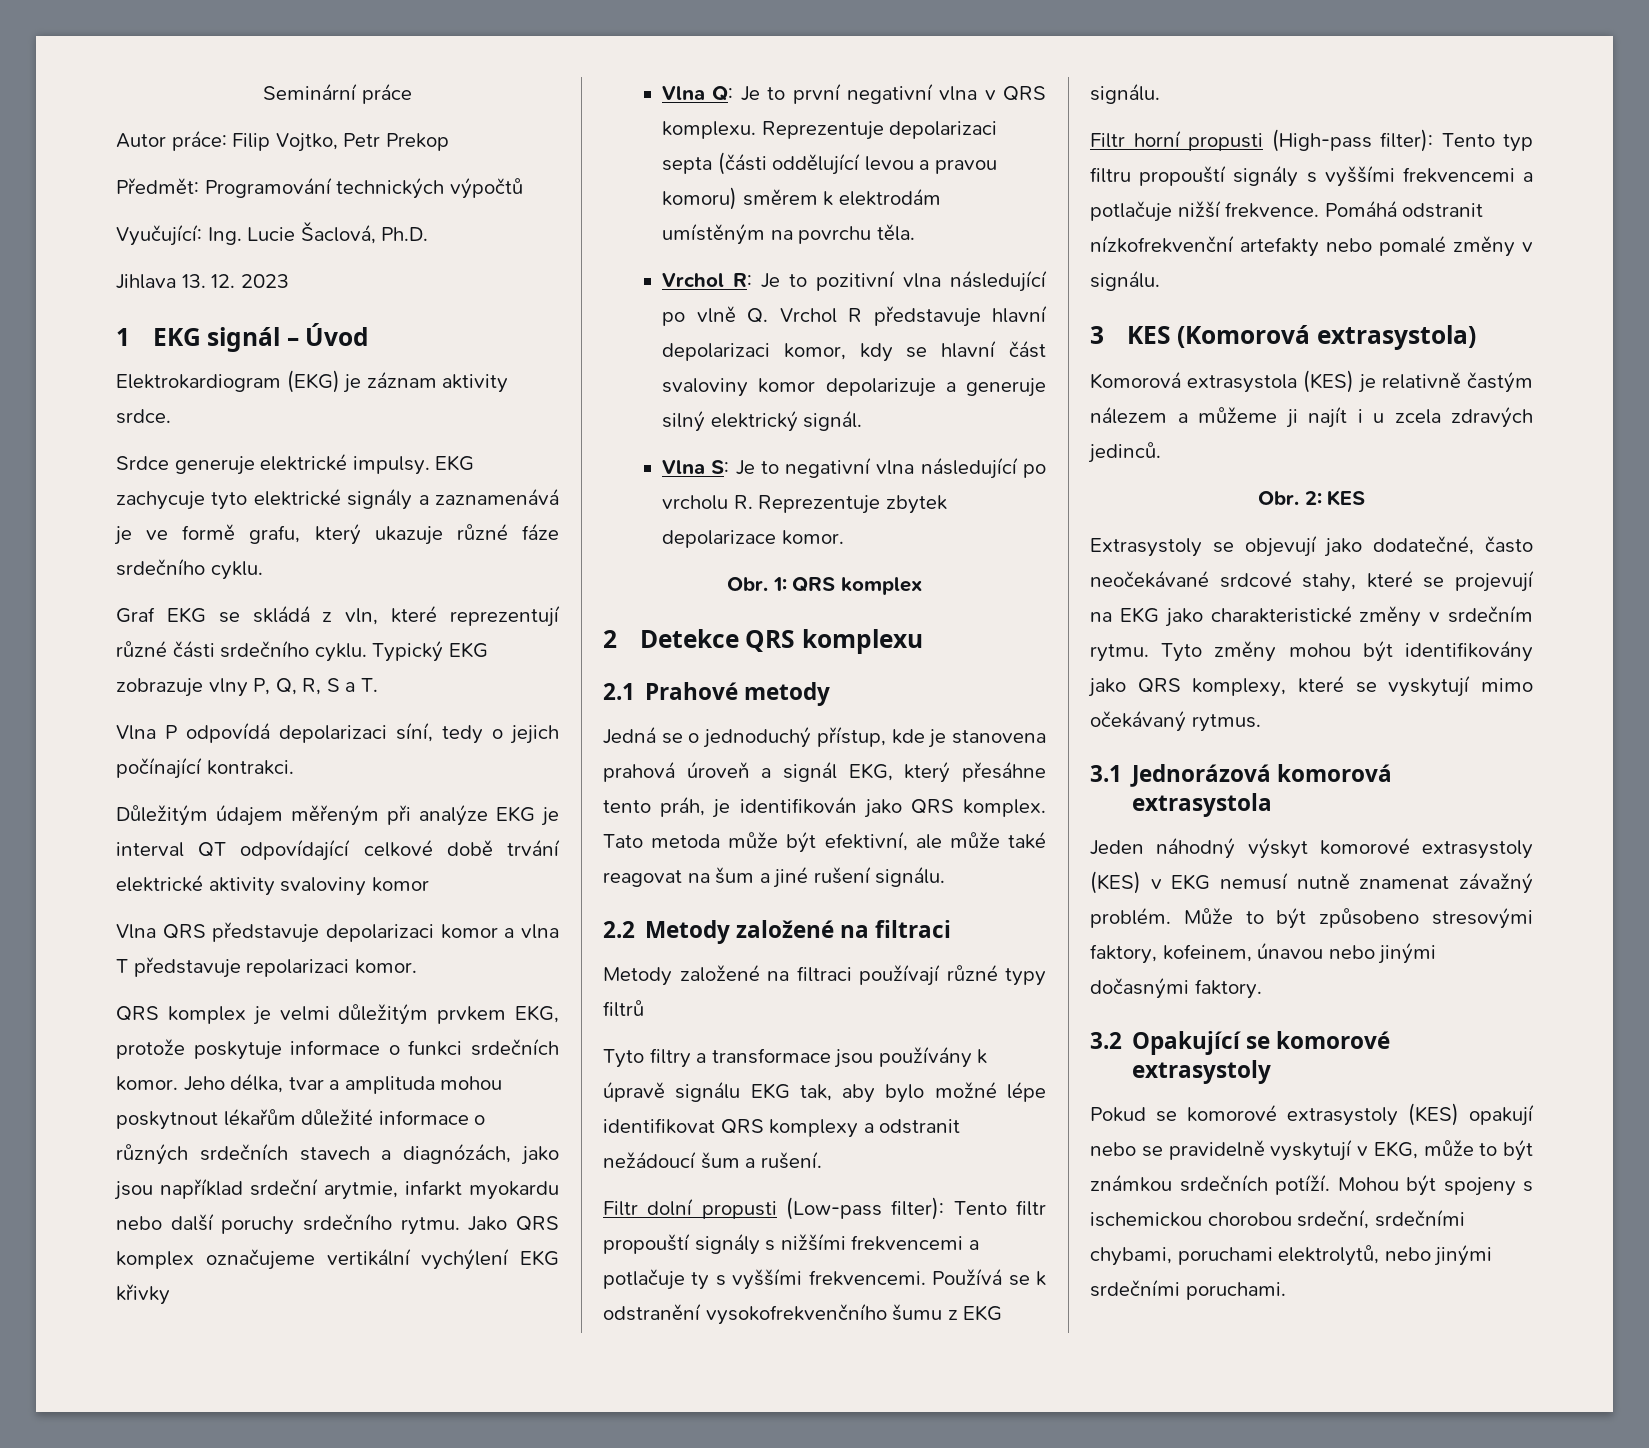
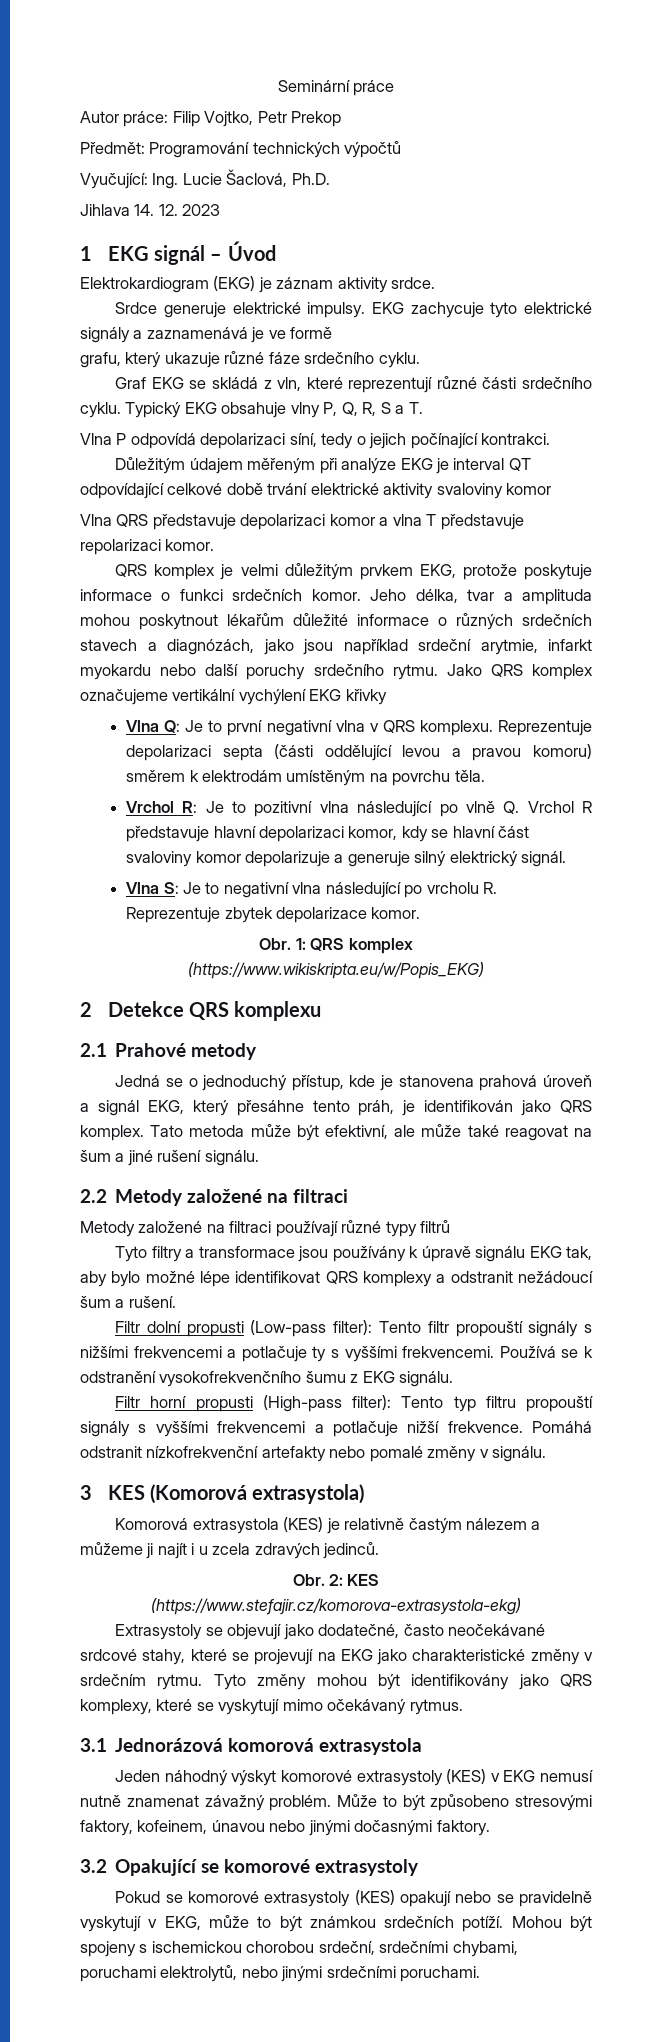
- Jihlava 13. 12. 2023
+ Jihlava 14. 12. 2023
- EKG zachycuje tyto elektrické signály a zaznamenává je ve formě grafu, který ukazuje různé fáze srdečního cyklu.
+ EKG zachycuje tyto elektrické signály a zaznamenává je ve formě
+ grafu, který ukazuje různé fáze srdečního cyklu.
- Typický EKG zobrazuje vlny P, Q, R, S a T.
+ Typický EKG obsahuje vlny P, Q, R, S a T.
+ (https://www.wikiskripta.eu/w/Popis_EKG)
+ (https://www.stefajir.cz/komorova-extrasystola-ekg)

